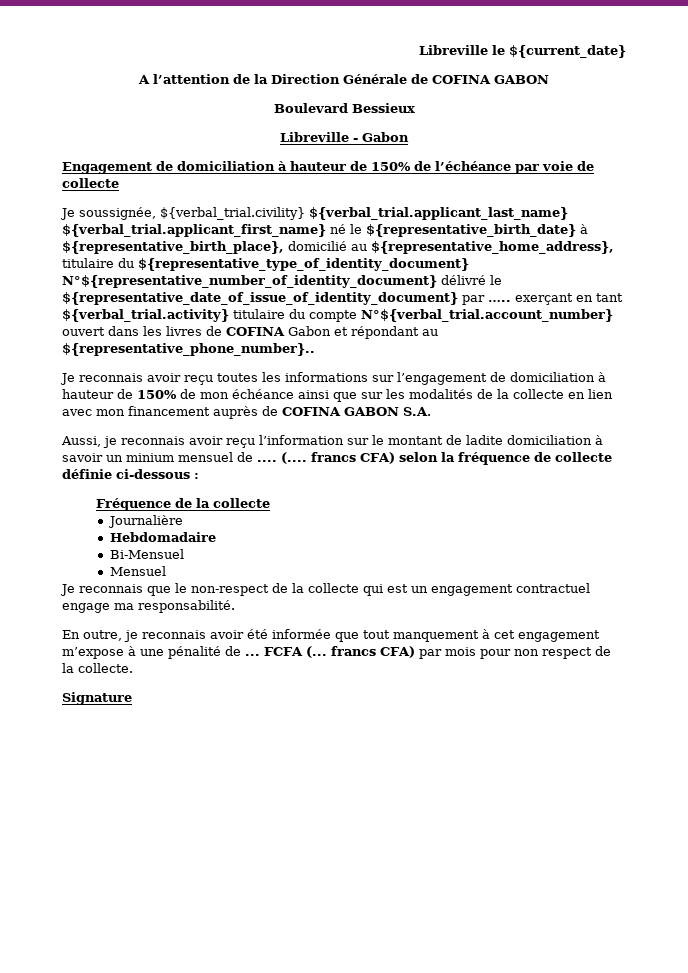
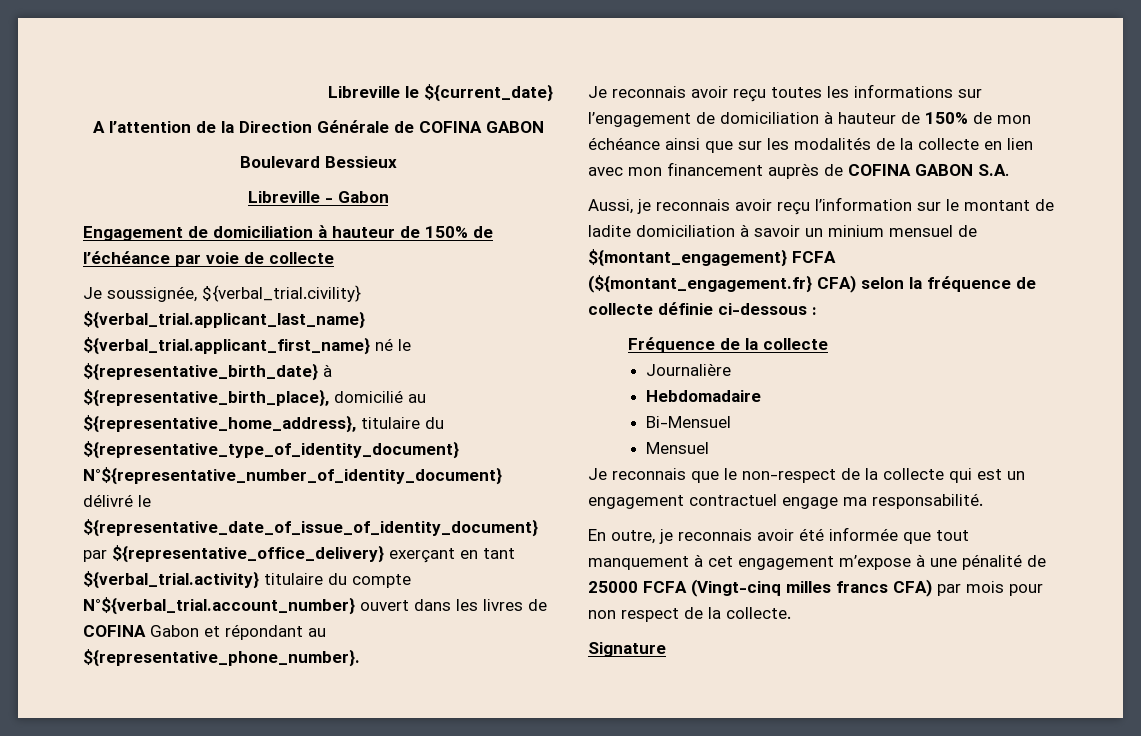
- Je soussignée, ${verbal_trial.civility} ${verbal_trial.applicant_last_name} ${verbal_trial.applicant_first_name} né le ${representative_birth_date} à ${representative_birth_place}, domicilié au ${representative_home_address}, titulaire du ${representative_type_of_identity_document} N°${representative_number_of_identity_document} délivré le ${representative_date_of_issue_of_identity_document} par ….. exerçant en tant ${verbal_trial.activity} titulaire du compte N°${verbal_trial.account_number} ouvert dans les livres de COFINA Gabon et répondant au ${representative_phone_number}..
+ Je soussignée, ${verbal_trial.civility} ${verbal_trial.applicant_last_name} ${verbal_trial.applicant_first_name} né le ${representative_birth_date} à ${representative_birth_place}, domicilié au ${representative_home_address}, titulaire du ${representative_type_of_identity_document} N°${representative_number_of_identity_document} délivré le ${representative_date_of_issue_of_identity_document} par ${representative_office_delivery} exerçant en tant ${verbal_trial.activity} titulaire du compte N°${verbal_trial.account_number} ouvert dans les livres de COFINA Gabon et répondant au ${representative_phone_number}.
- Aussi, je reconnais avoir reçu l’information sur le montant de ladite domiciliation à savoir un minium mensuel de .... (.... francs CFA) selon la fréquence de collecte définie ci-dessous :
+ Aussi, je reconnais avoir reçu l’information sur le montant de ladite domiciliation à savoir un minium mensuel de ${montant_engagement} FCFA (${montant_engagement.fr} CFA) selon la fréquence de collecte définie ci-dessous :
- En outre, je reconnais avoir été informée que tout manquement à cet engagement m’expose à une pénalité de ... FCFA (... francs CFA) par mois pour non respect de la collecte.
+ En outre, je reconnais avoir été informée que tout manquement à cet engagement m’expose à une pénalité de 25000 FCFA (Vingt-cinq milles francs CFA) par mois pour non respect de la collecte.

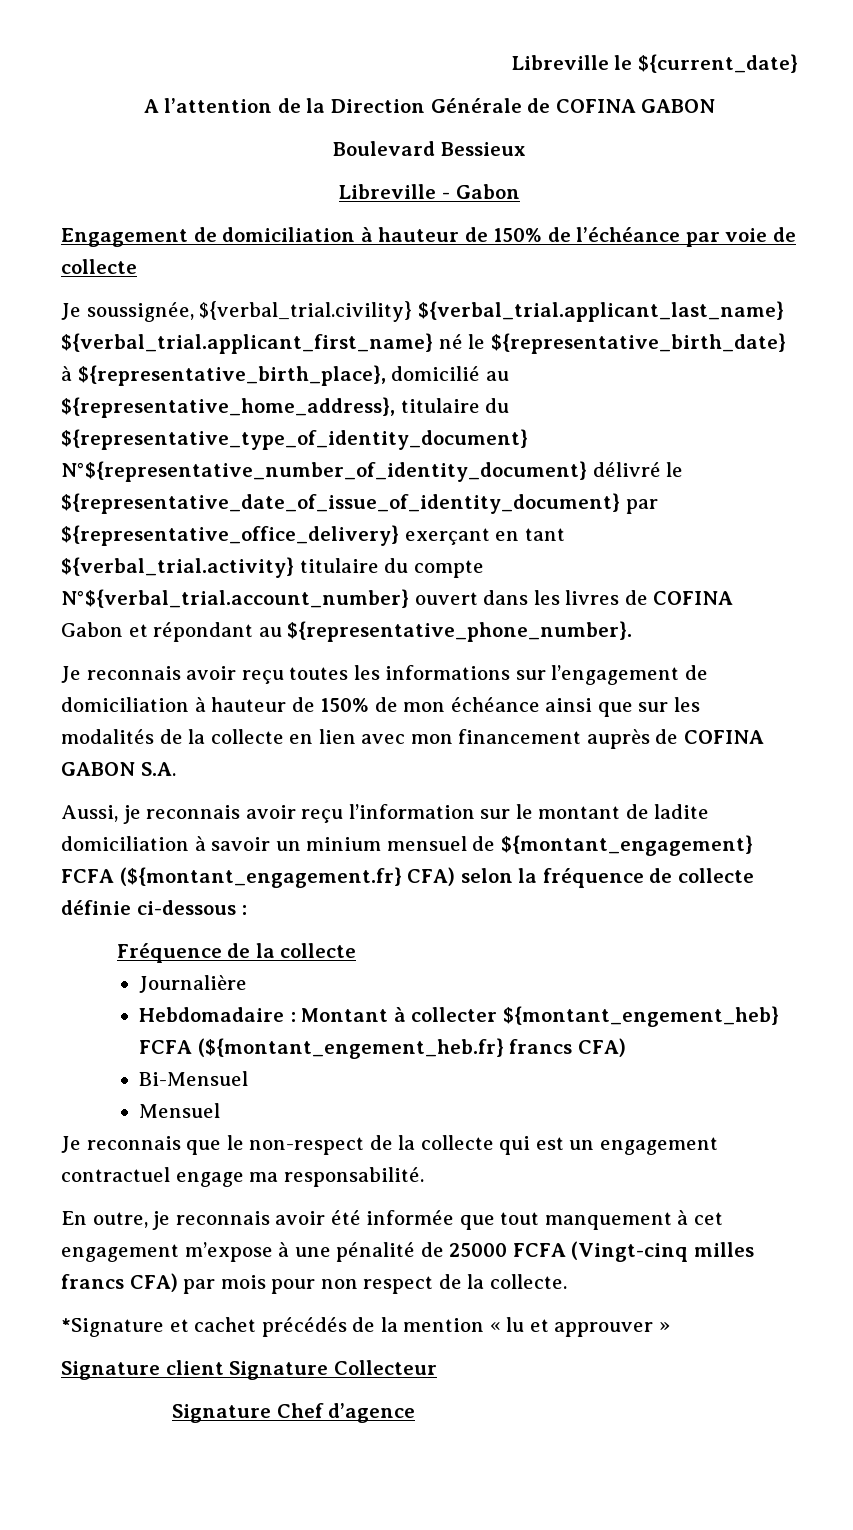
- Hebdomadaire
+ Hebdomadaire : Montant à collecter ${montant_engement_heb} FCFA (${montant_engement_heb.fr} francs CFA)
- Signature
+ *Signature et cachet précédés de la mention « lu et approuver »
+ Signature client Signature Collecteur
+ Signature Chef d’agence

